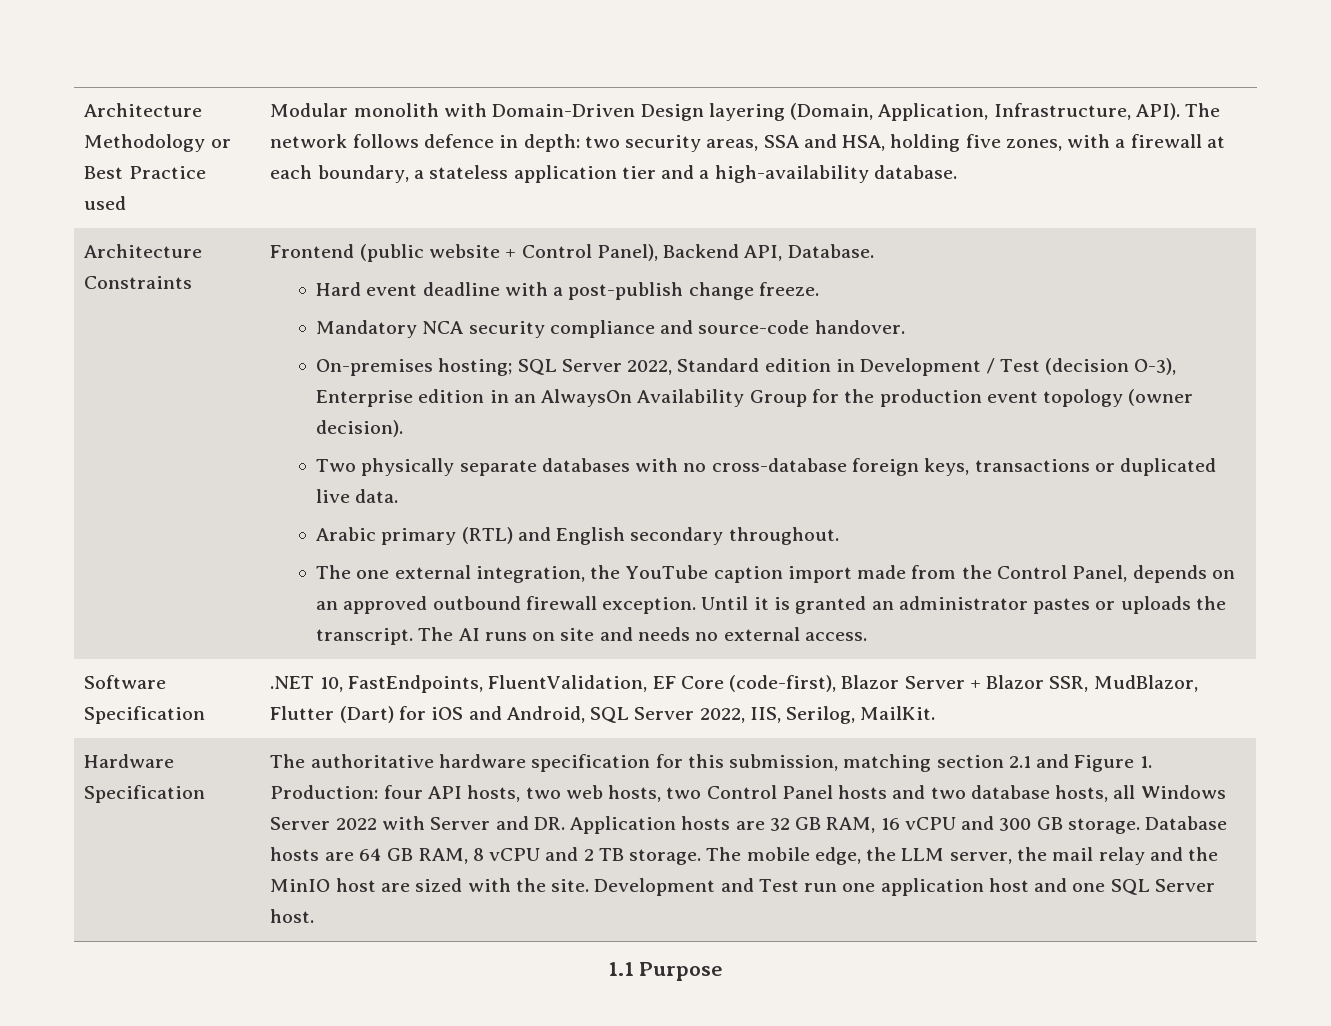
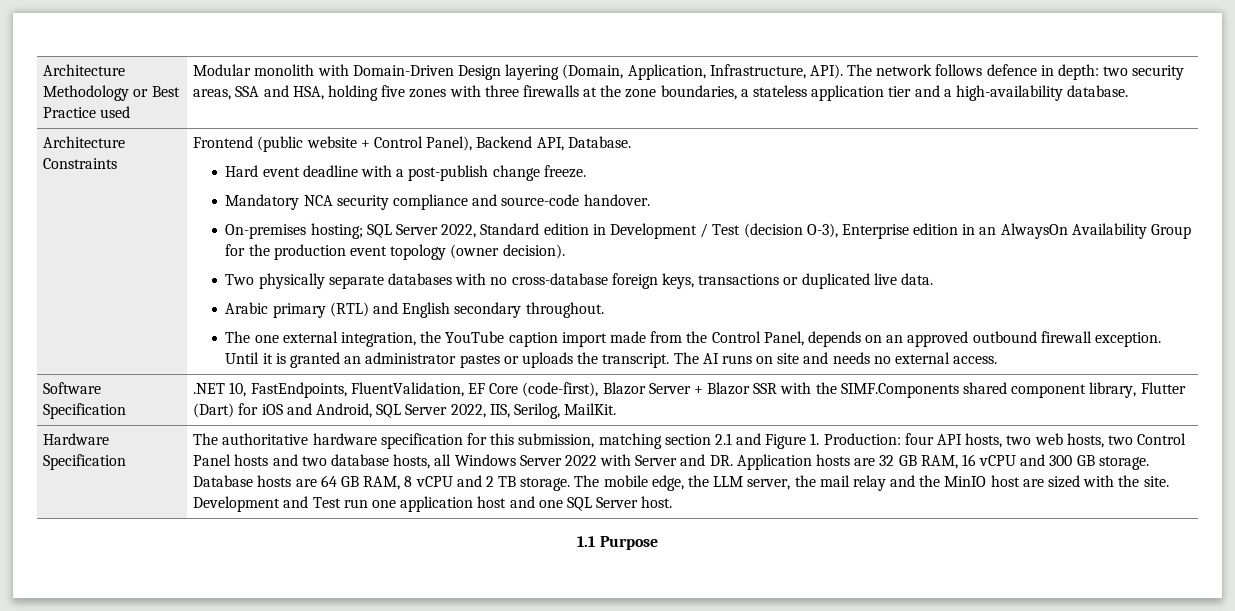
- The network follows defence in depth: two security areas, SSA and HSA, holding five zones, with a firewall at each boundary, a stateless application tier and a high-availability database.
+ The network follows defence in depth: two security areas, SSA and HSA, holding five zones with three firewalls at the zone boundaries, a stateless application tier and a high-availability database.
- Software Specification | .NET 10, FastEndpoints, FluentValidation, EF Core (code-first), Blazor Server + Blazor SSR, MudBlazor, Flutter (Dart) for iOS and Android, SQL Server 2022, IIS, Serilog, MailKit.
+ Software Specification | .NET 10, FastEndpoints, FluentValidation, EF Core (code-first), Blazor Server + Blazor SSR with the SIMF.Components shared component library, Flutter (Dart) for iOS and Android, SQL Server 2022, IIS, Serilog, MailKit.

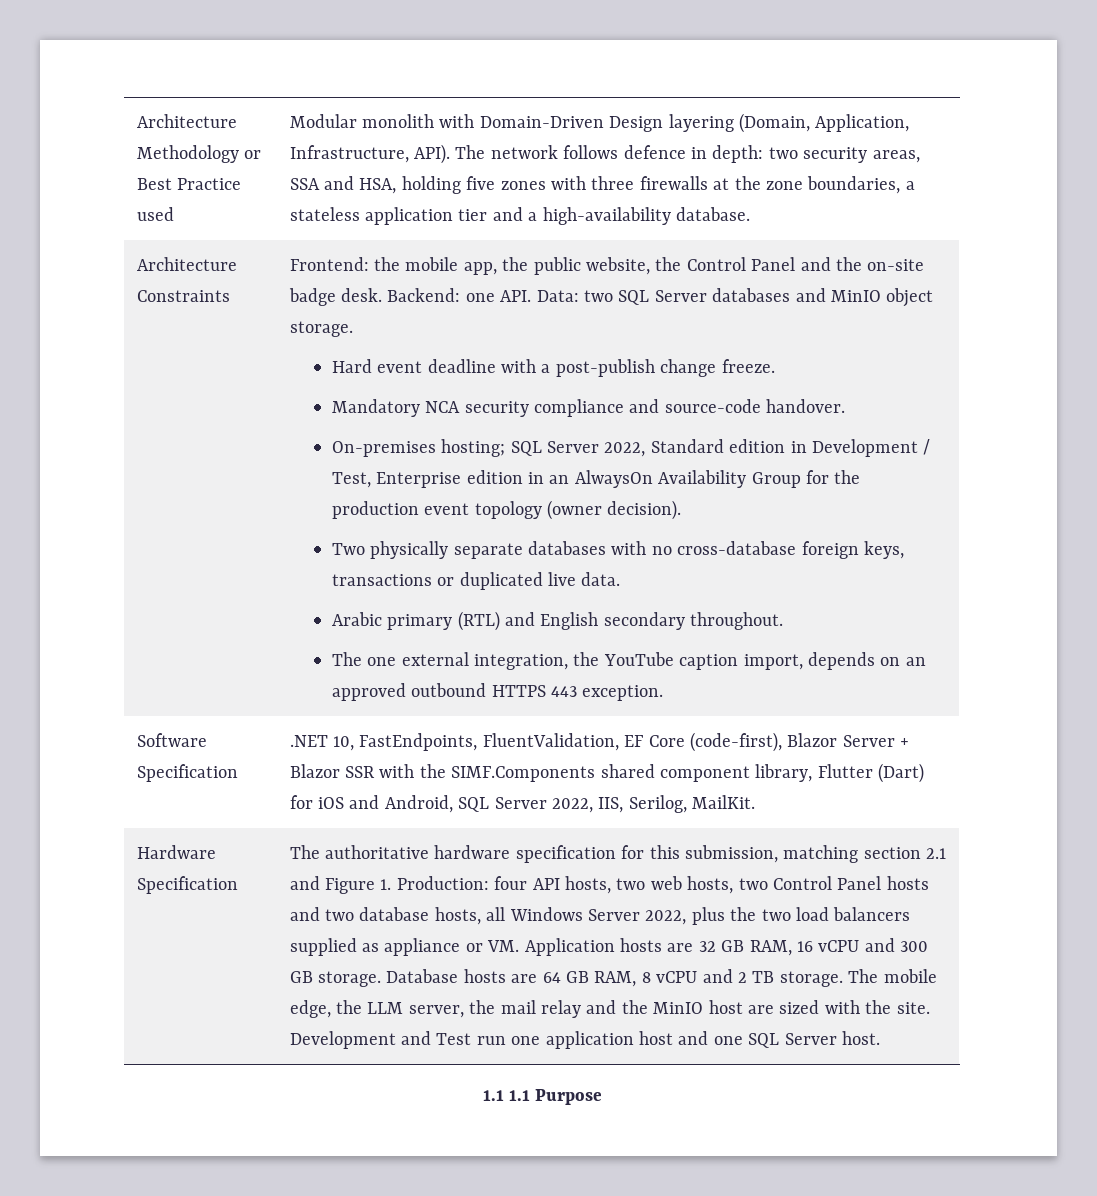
- Frontend (public website + Control Panel), Backend API, Database.
+ Frontend: the mobile app, the public website, the Control Panel and the on-site badge desk. Backend: one API. Data: two SQL Server databases and MinIO object storage.
- On-premises hosting; SQL Server 2022, Standard edition in Development / Test (decision O-3), Enterprise edition in an AlwaysOn Availability Group for the production event topology (owner decision).
+ On-premises hosting; SQL Server 2022, Standard edition in Development / Test, Enterprise edition in an AlwaysOn Availability Group for the production event topology (owner decision).
- The one external integration, the YouTube caption import made from the Control Panel, depends on an approved outbound firewall exception. Until it is granted an administrator pastes or uploads the transcript. The AI runs on site and needs no external access.
+ The one external integration, the YouTube caption import, depends on an approved outbound HTTPS 443 exception.
- The authoritative hardware specification for this submission, matching section 2.1 and Figure 1. Production: four API hosts, two web hosts, two Control Panel hosts and two database hosts, all Windows Server 2022 with Server and DR. Application hosts are 32 GB RAM, 16 vCPU and 300 GB storage.
+ The authoritative hardware specification for this submission, matching section 2.1 and Figure 1. Production: four API hosts, two web hosts, two Control Panel hosts and two database hosts, all Windows Server 2022, plus the two load balancers supplied as appliance or VM. Application hosts are 32 GB RAM, 16 vCPU and 300 GB storage.
- 1.1 Purpose
+ 1.1 1.1 Purpose

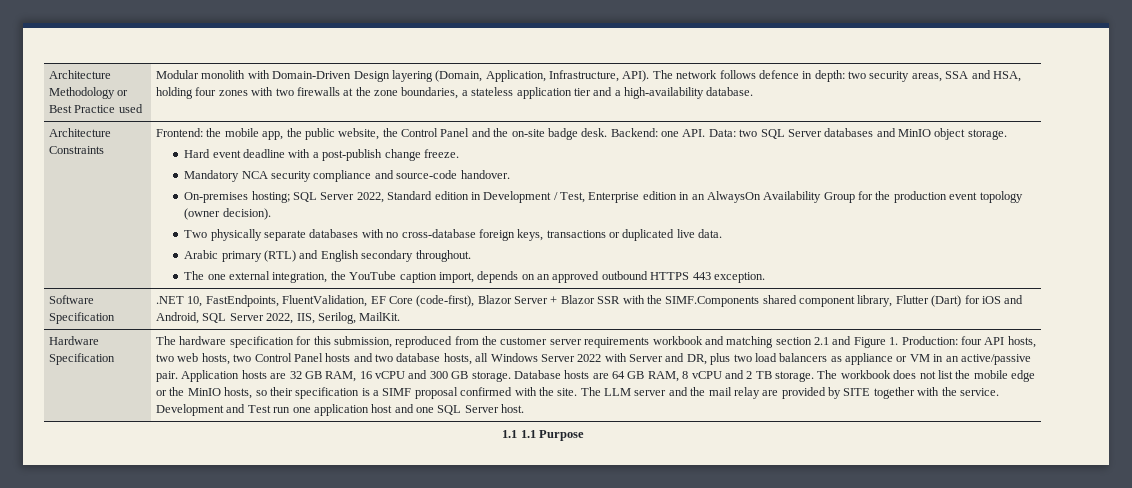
- The network follows defence in depth: two security areas, SSA and HSA, holding five zones with three firewalls at the zone boundaries, a stateless application tier and a high-availability database.
+ The network follows defence in depth: two security areas, SSA and HSA, holding four zones with two firewalls at the zone boundaries, a stateless application tier and a high-availability database.
- The authoritative hardware specification for this submission, matching section 2.1 and Figure 1. Production: four API hosts, two web hosts, two Control Panel hosts and two database hosts, all Windows Server 2022, plus the two load balancers supplied as appliance or VM. Application hosts are 32 GB RAM, 16 vCPU and 300 GB storage.
+ The hardware specification for this submission, reproduced from the customer server requirements workbook and matching section 2.1 and Figure 1. Production: four API hosts, two web hosts, two Control Panel hosts and two database hosts, all Windows Server 2022 with Server and DR, plus two load balancers as appliance or VM in an active/passive pair. Application hosts are 32 GB RAM, 16 vCPU and 300 GB storage.
- The mobile edge, the LLM server, the mail relay and the MinIO host are sized with the site.
+ The workbook does not list the mobile edge or the MinIO hosts, so their specification is a SIMF proposal confirmed with the site. The LLM server and the mail relay are provided by SITE together with the service.

